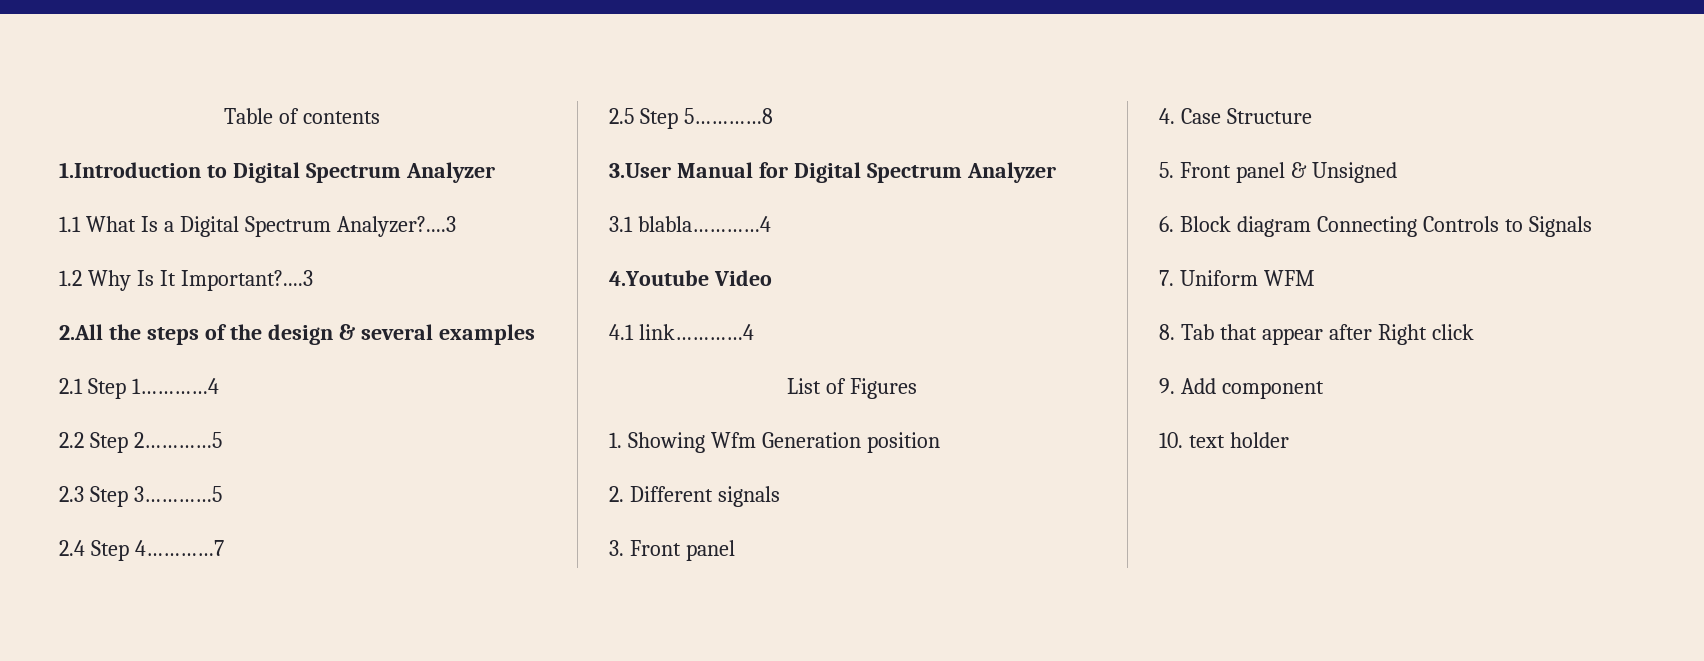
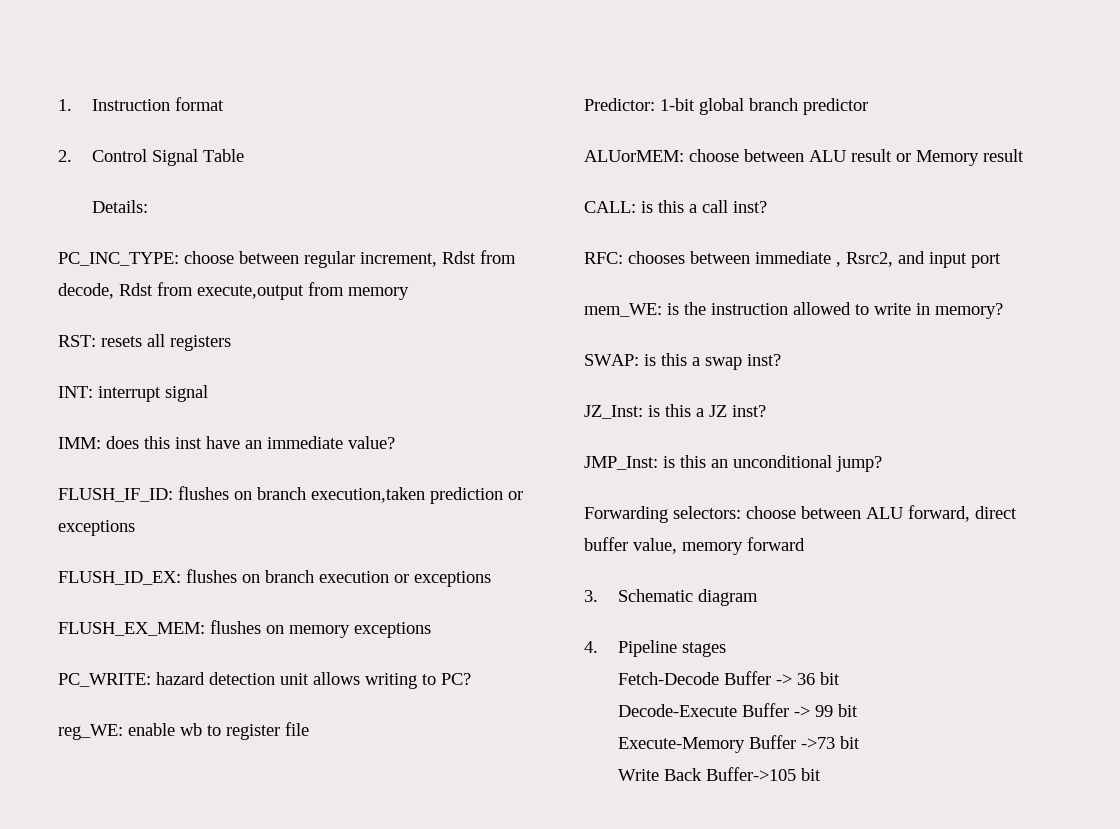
- Table of contents
- 1.Introduction to Digital Spectrum Analyzer
- 1.1 What Is a Digital Spectrum Analyzer?....3
- 1.2 Why Is It Important?....3
- 2.All the steps of the design & several examples
- 2.1 Step 1…………4
- 2.2 Step 2…………5
- 2.3 Step 3…………5
- 2.4 Step 4…………7
- 2.5 Step 5…………8
- 3.User Manual for Digital Spectrum Analyzer
- 3.1 blabla…………4
- 4.Youtube Video
- 4.1 link…………4
- List of Figures
- 1. Showing Wfm Generation position
- 2. Different signals
- 3. Front panel
- 4. Case Structure
- 5. Front panel & Unsigned
- 6. Block diagram Connecting Controls to Signals
- 7. Uniform WFM
- 8. Tab that appear after Right click
- 9. Add component
- 10. text holder
+ 1. Instruction format
+ 2. Control Signal Table
+ Details:
+ PC_INC_TYPE: choose between regular increment, Rdst from decode, Rdst from execute,output from memory
+ RST: resets all registers
+ INT: interrupt signal
+ IMM: does this inst have an immediate value?
+ FLUSH_IF_ID: flushes on branch execution,taken prediction or exceptions
+ FLUSH_ID_EX: flushes on branch execution or exceptions
+ FLUSH_EX_MEM: flushes on memory exceptions
+ PC_WRITE: hazard detection unit allows writing to PC?
+ reg_WE: enable wb to register file
+ Predictor: 1-bit global branch predictor
+ ALUorMEM: choose between ALU result or Memory result
+ CALL: is this a call inst?
+ RFC: chooses between immediate , Rsrc2, and input port
+ mem_WE: is the instruction allowed to write in memory?
+ SWAP: is this a swap inst?
+ JZ_Inst: is this a JZ inst?
+ JMP_Inst: is this an unconditional jump?
+ Forwarding selectors: choose between ALU forward, direct buffer value, memory forward
+ 3. Schematic diagram
+ 4. Pipeline stages
+ Fetch-Decode Buffer -> 36 bit
+ Decode-Execute Buffer -> 99 bit
+ Execute-Memory Buffer ->73 bit
+ Write Back Buffer->105 bit

